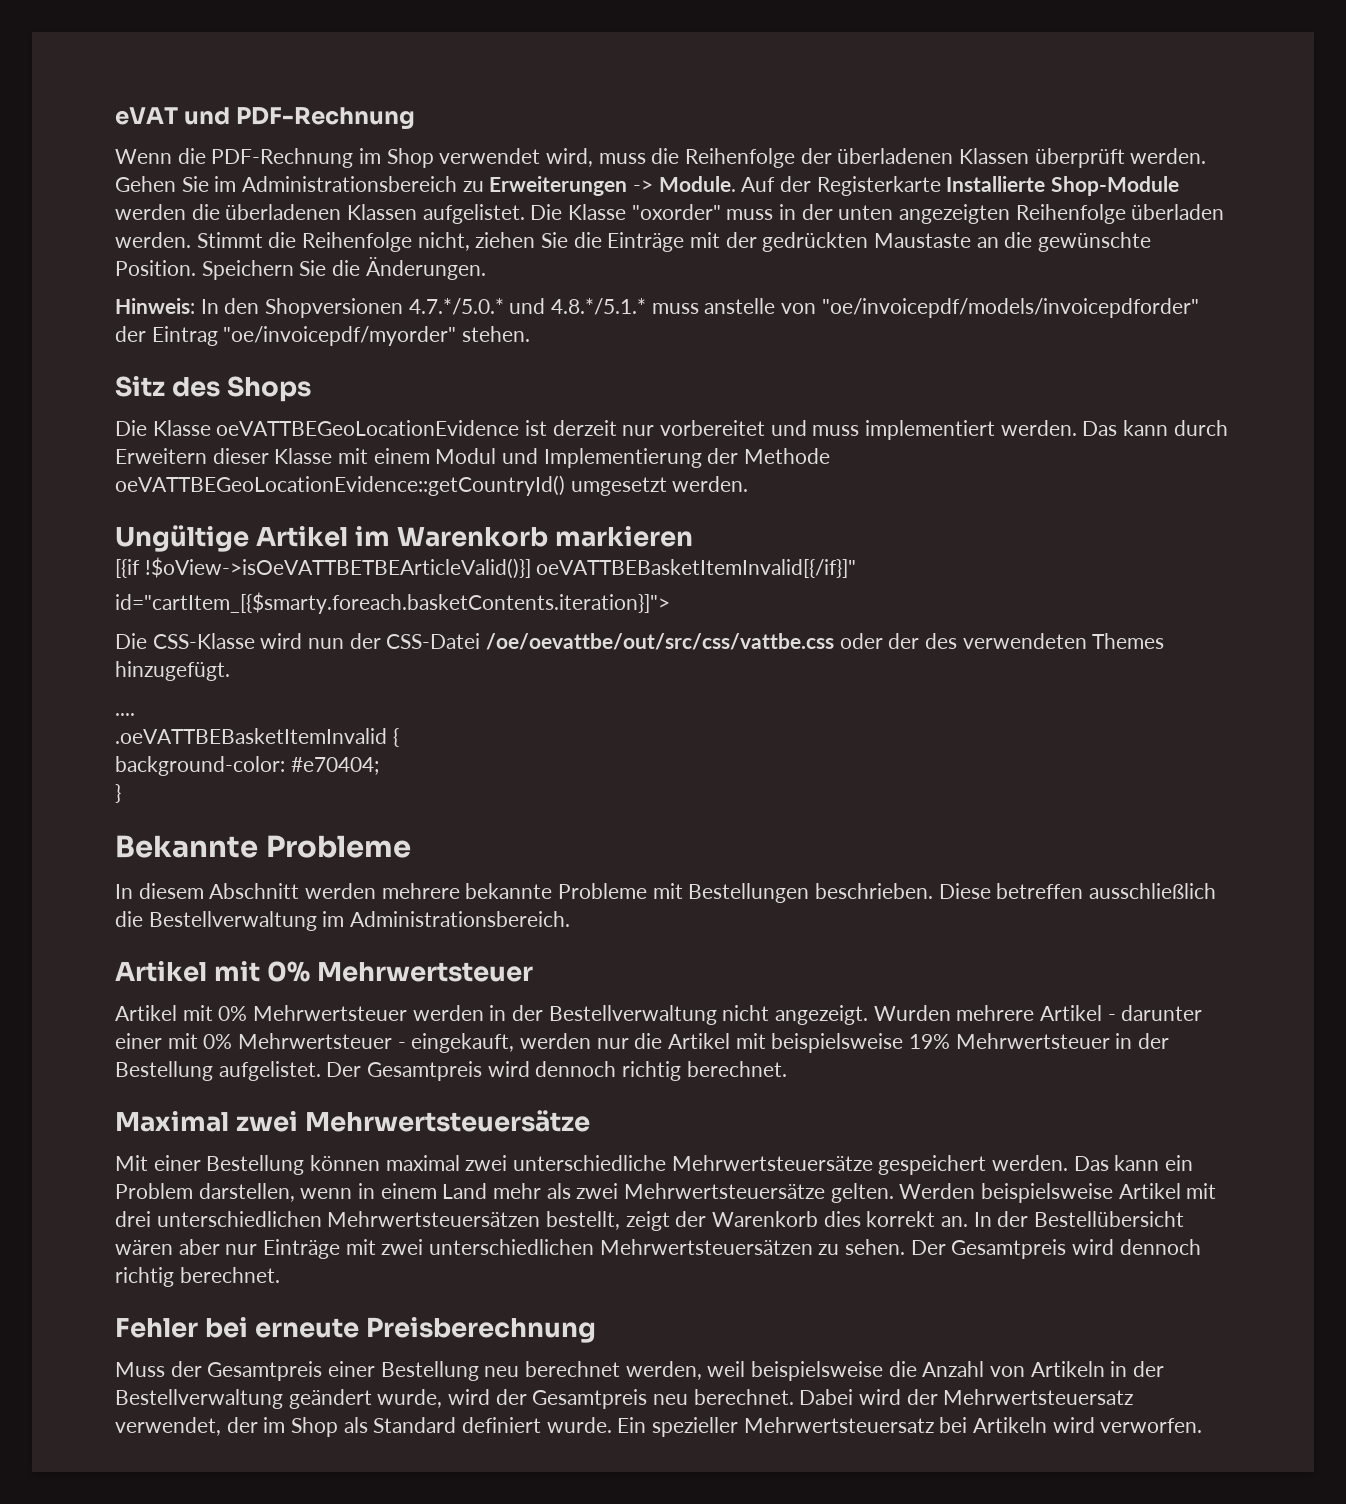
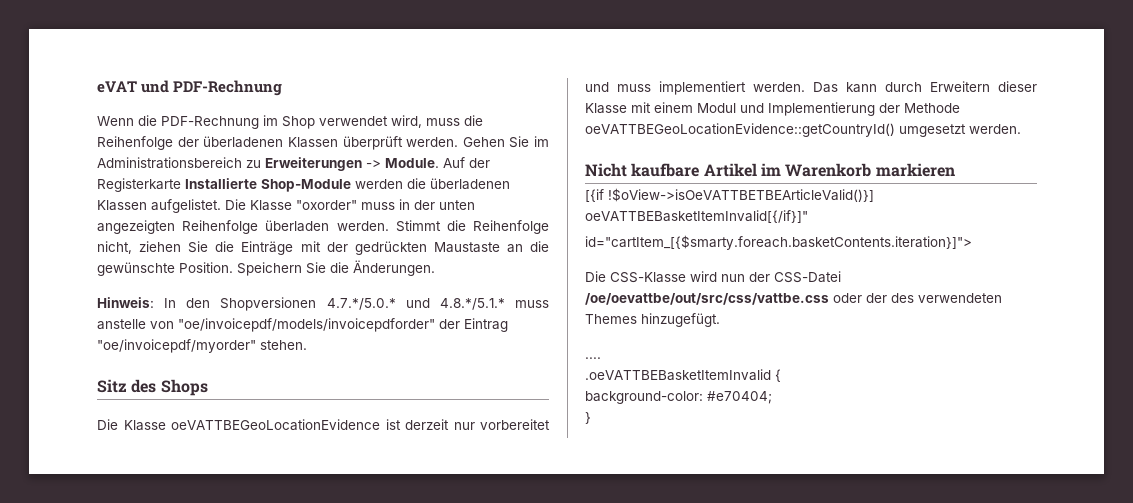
- Ungültige Artikel im Warenkorb markieren
+ Nicht kaufbare Artikel im Warenkorb markieren
- Bekannte Probleme
- In diesem Abschnitt werden mehrere bekannte Probleme mit Bestellungen beschrieben. Diese betreffen ausschließlich die Bestellverwaltung im Administrationsbereich.
- Artikel mit 0% Mehrwertsteuer
- Artikel mit 0% Mehrwertsteuer werden in der Bestellverwaltung nicht angezeigt. Wurden mehrere Artikel - darunter einer mit 0% Mehrwertsteuer - eingekauft, werden nur die Artikel mit beispielsweise 19% Mehrwertsteuer in der Bestellung aufgelistet. Der Gesamtpreis wird dennoch richtig berechnet.
- Maximal zwei Mehrwertsteuersätze
- Mit einer Bestellung können maximal zwei unterschiedliche Mehrwertsteuersätze gespeichert werden. Das kann ein Problem darstellen, wenn in einem Land mehr als zwei Mehrwertsteuersätze gelten. Werden beispielsweise Artikel mit drei unterschiedlichen Mehrwertsteuersätzen bestellt, zeigt der Warenkorb dies korrekt an. In der Bestellübersicht wären aber nur Einträge mit zwei unterschiedlichen Mehrwertsteuersätzen zu sehen. Der Gesamtpreis wird dennoch richtig berechnet.
- Fehler bei erneute Preisberechnung
- Muss der Gesamtpreis einer Bestellung neu berechnet werden, weil beispielsweise die Anzahl von Artikeln in der Bestellverwaltung geändert wurde, wird der Gesamtpreis neu berechnet. Dabei wird der Mehrwertsteuersatz verwendet, der im Shop als Standard definiert wurde. Ein spezieller Mehrwertsteuersatz bei Artikeln wird verworfen.

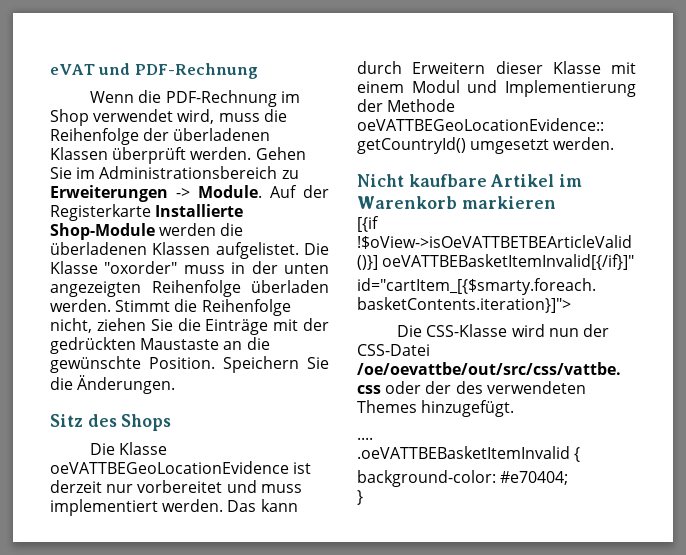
- Hinweis: In den Shopversionen 4.7.*/5.0.* und 4.8.*/5.1.* muss anstelle von "oe/invoicepdf/models/invoicepdforder" der Eintrag "oe/invoicepdf/myorder" stehen.

